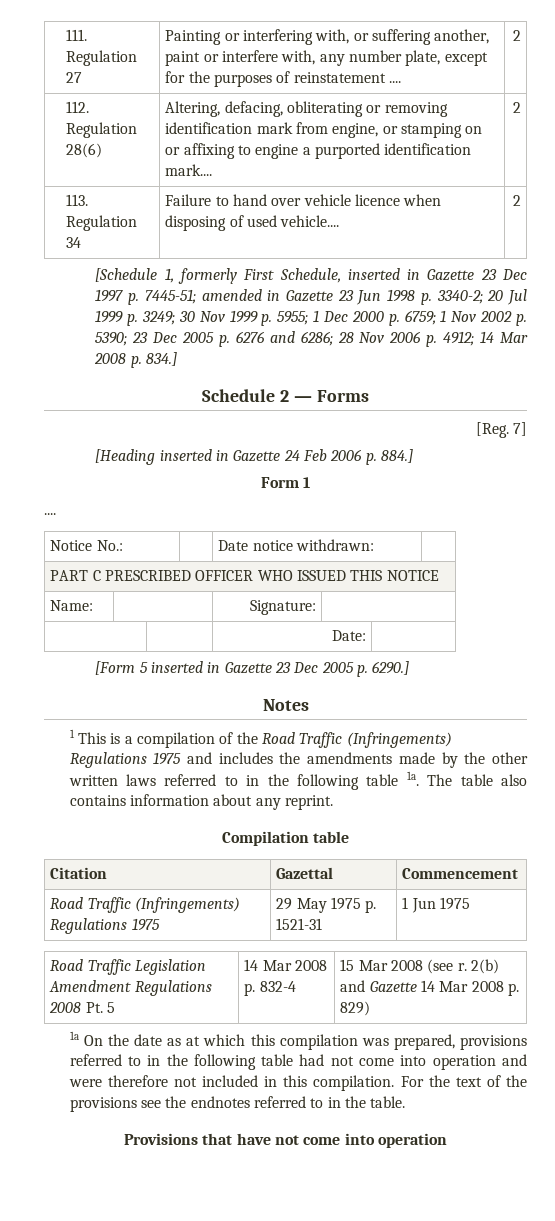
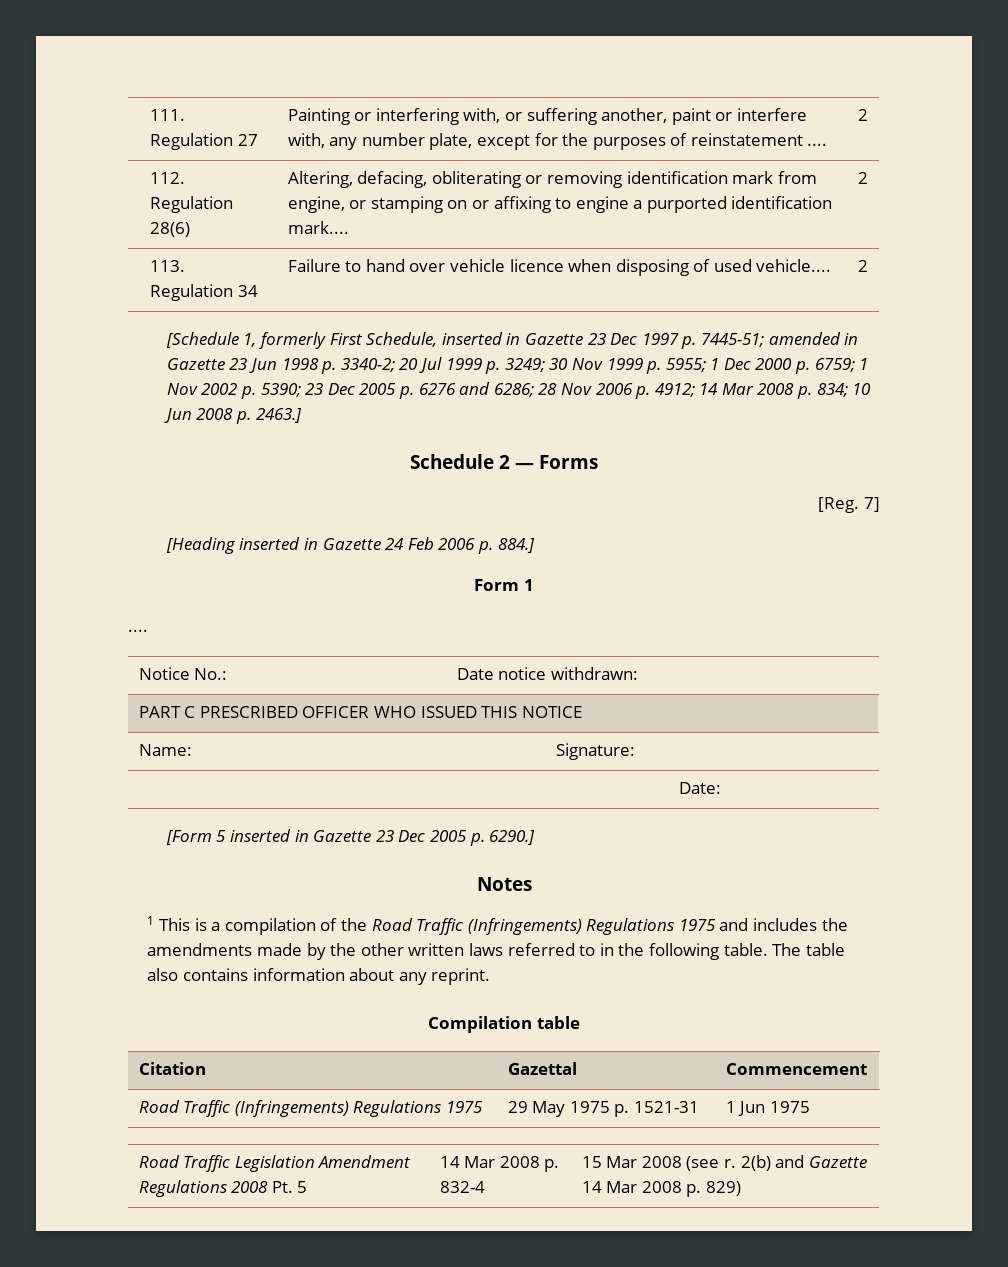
- [Schedule 1, formerly First Schedule, inserted in Gazette 23 Dec 1997 p. 7445-51; amended in Gazette 23 Jun 1998 p. 3340-2; 20 Jul 1999 p. 3249; 30 Nov 1999 p. 5955; 1 Dec 2000 p. 6759; 1 Nov 2002 p. 5390; 23 Dec 2005 p. 6276 and 6286; 28 Nov 2006 p. 4912; 14 Mar 2008 p. 834.]
+ [Schedule 1, formerly First Schedule, inserted in Gazette 23 Dec 1997 p. 7445-51; amended in Gazette 23 Jun 1998 p. 3340-2; 20 Jul 1999 p. 3249; 30 Nov 1999 p. 5955; 1 Dec 2000 p. 6759; 1 Nov 2002 p. 5390; 23 Dec 2005 p. 6276 and 6286; 28 Nov 2006 p. 4912; 14 Mar 2008 p. 834; 10 Jun 2008 p. 2463.]
- 1 This is a compilation of the Road Traffic (Infringements) Regulations 1975 and includes the amendments made by the other written laws referred to in the following table 1a.
+ 1 This is a compilation of the Road Traffic (Infringements) Regulations 1975 and includes the amendments made by the other written laws referred to in the following table.
- 1a On the date as at which this compilation was prepared, provisions referred to in the following table had not come into operation and were therefore not included in this compilation. For the text of the provisions see the endnotes referred to in the table.
- Provisions that have not come into operation

